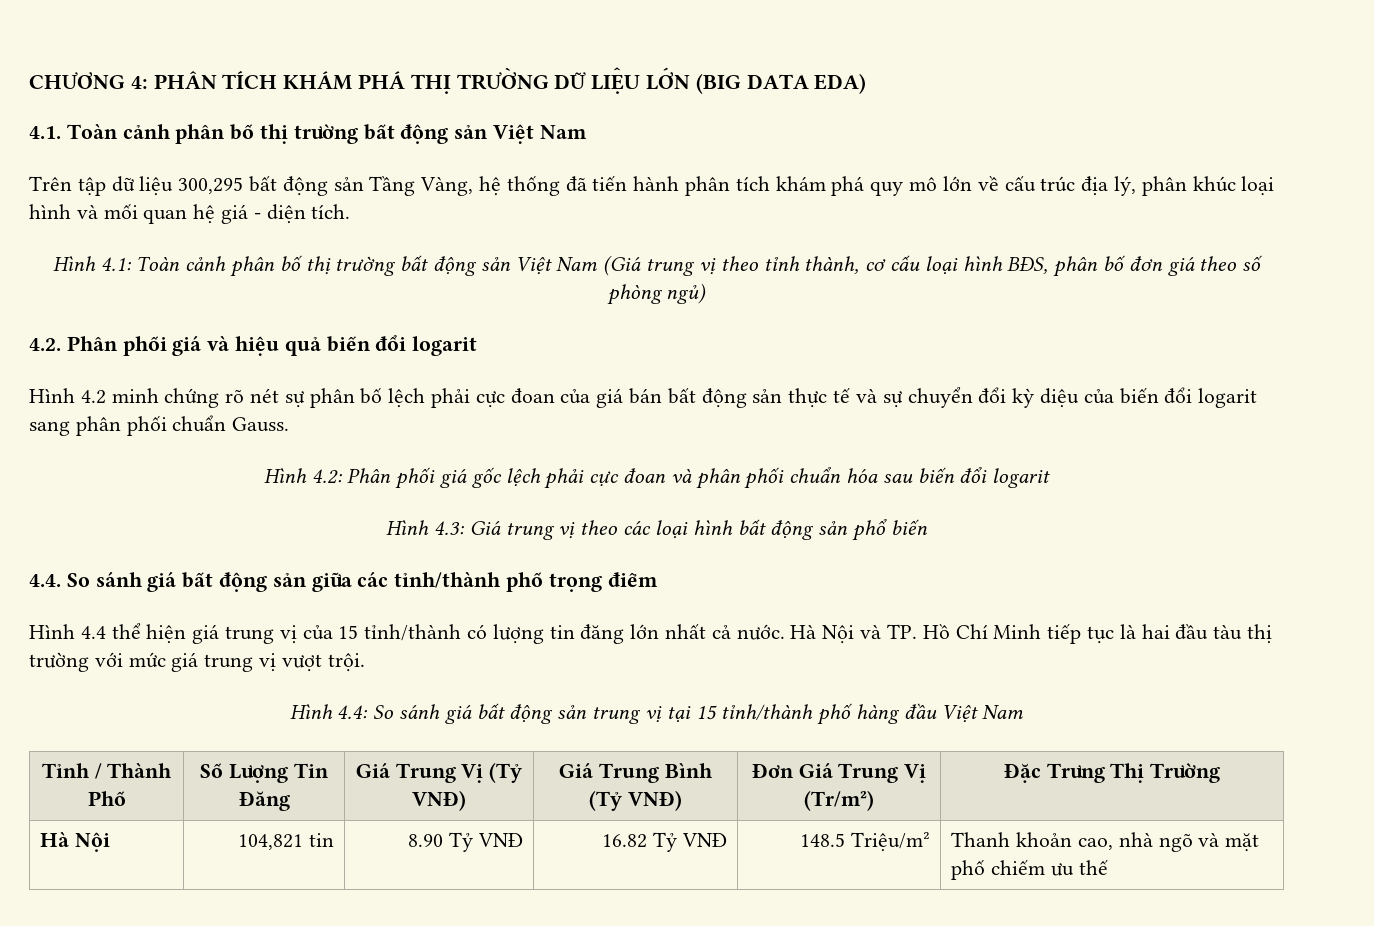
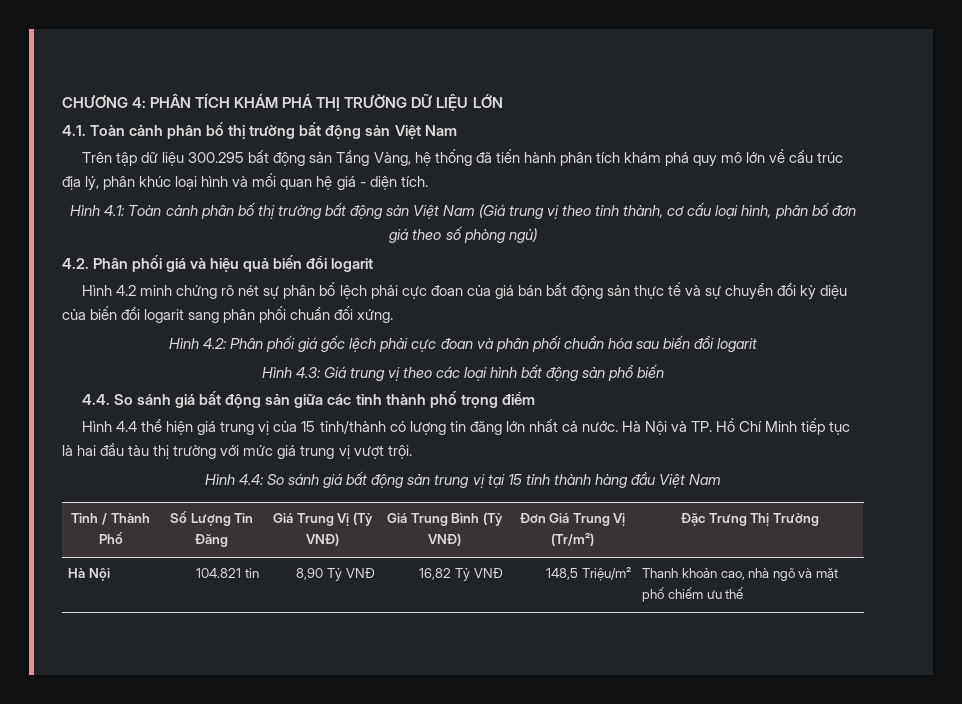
- CHƯƠNG 4: PHÂN TÍCH KHÁM PHÁ THỊ TRƯỜNG DỮ LIỆU LỚN (BIG DATA EDA)
+ CHƯƠNG 4: PHÂN TÍCH KHÁM PHÁ THỊ TRƯỜNG DỮ LIỆU LỚN
- Trên tập dữ liệu 300,295 bất động sản Tầng Vàng, hệ thống đã tiến hành phân tích khám phá quy mô lớn về cấu trúc địa lý, phân khúc loại hình và mối quan hệ giá - diện tích.
+ Trên tập dữ liệu 300.295 bất động sản Tầng Vàng, hệ thống đã tiến hành phân tích khám phá quy mô lớn về cấu trúc địa lý, phân khúc loại hình và mối quan hệ giá - diện tích.
- Hình 4.1: Toàn cảnh phân bố thị trường bất động sản Việt Nam (Giá trung vị theo tỉnh thành, cơ cấu loại hình BĐS, phân bố đơn giá theo số phòng ngủ)
+ Hình 4.1: Toàn cảnh phân bố thị trường bất động sản Việt Nam (Giá trung vị theo tỉnh thành, cơ cấu loại hình, phân bố đơn giá theo số phòng ngủ)
- Hình 4.2 minh chứng rõ nét sự phân bố lệch phải cực đoan của giá bán bất động sản thực tế và sự chuyển đổi kỳ diệu của biến đổi logarit sang phân phối chuẩn Gauss.
+ Hình 4.2 minh chứng rõ nét sự phân bố lệch phải cực đoan của giá bán bất động sản thực tế và sự chuyển đổi kỳ diệu của biến đổi logarit sang phân phối chuẩn đối xứng.
- 4.4. So sánh giá bất động sản giữa các tỉnh/thành phố trọng điểm
+ 4.4. So sánh giá bất động sản giữa các tỉnh thành phố trọng điểm
- Hình 4.4: So sánh giá bất động sản trung vị tại 15 tỉnh/thành phố hàng đầu Việt Nam
+ Hình 4.4: So sánh giá bất động sản trung vị tại 15 tỉnh thành hàng đầu Việt Nam
- Hà Nội | 104,821 tin | 8.90 Tỷ VNĐ | 16.82 Tỷ VNĐ | 148.5 Triệu/m² | Thanh khoản cao, nhà ngõ và mặt phố chiếm ưu thế
+ Hà Nội | 104.821 tin | 8,90 Tỷ VNĐ | 16,82 Tỷ VNĐ | 148,5 Triệu/m² | Thanh khoản cao, nhà ngõ và mặt phố chiếm ưu thế

